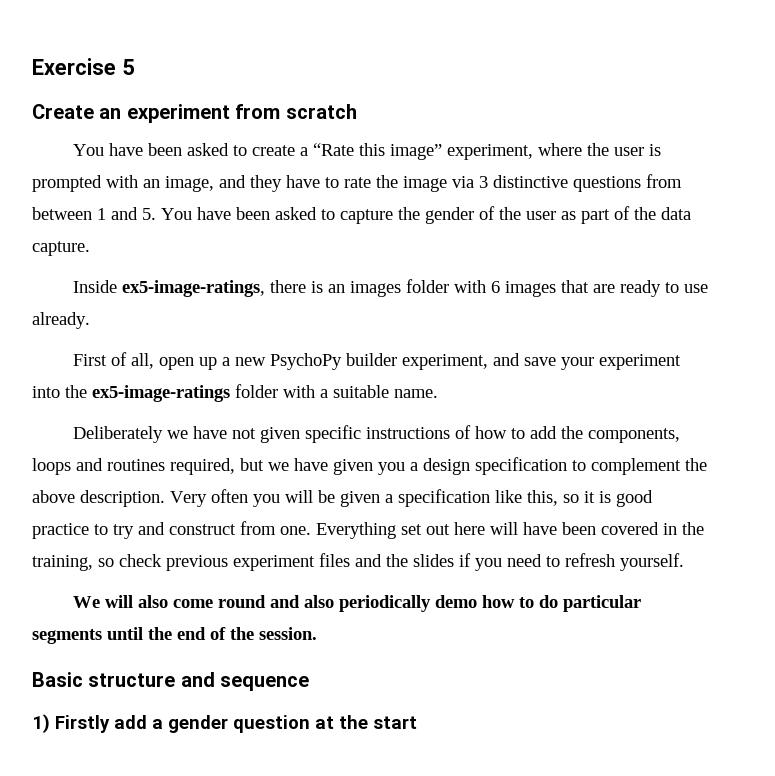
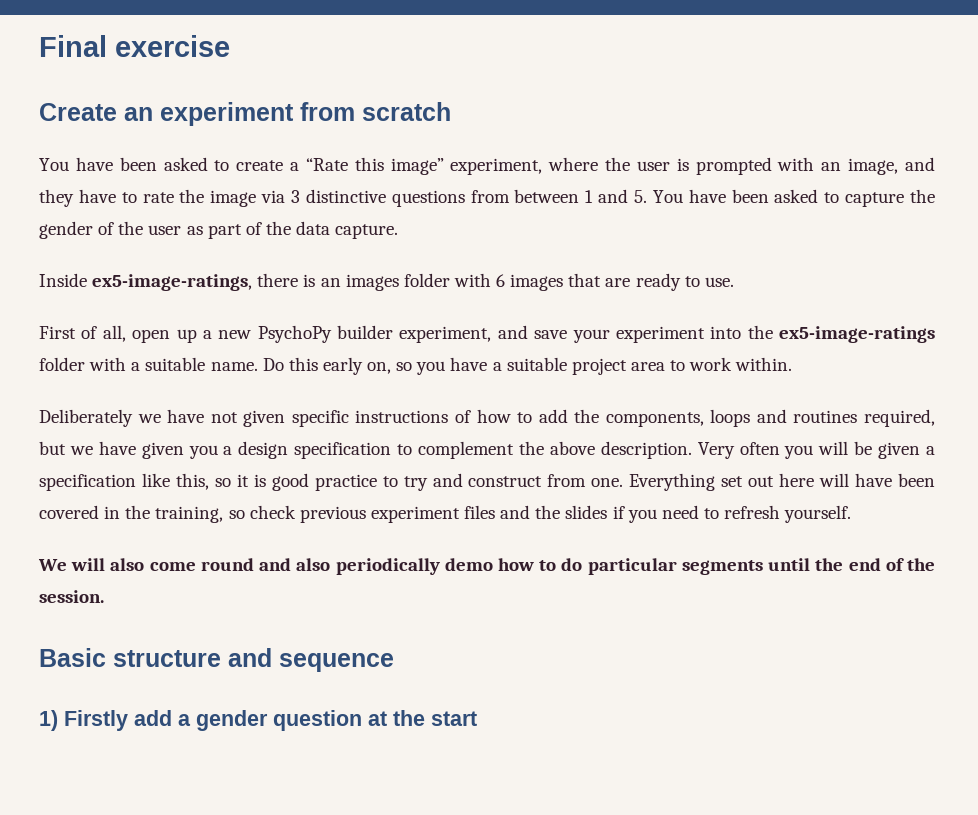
- Exercise 5
+ Final exercise
- Inside ex5-image-ratings, there is an images folder with 6 images that are ready to use already.
+ Inside ex5-image-ratings, there is an images folder with 6 images that are ready to use.
+ Do this early on, so you have a suitable project area to work within.

